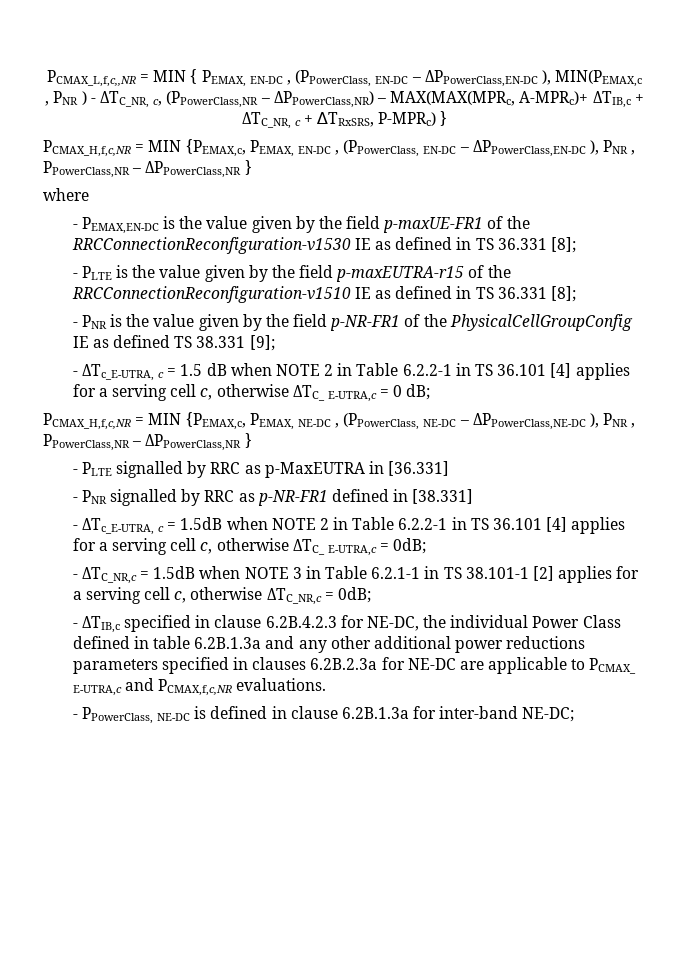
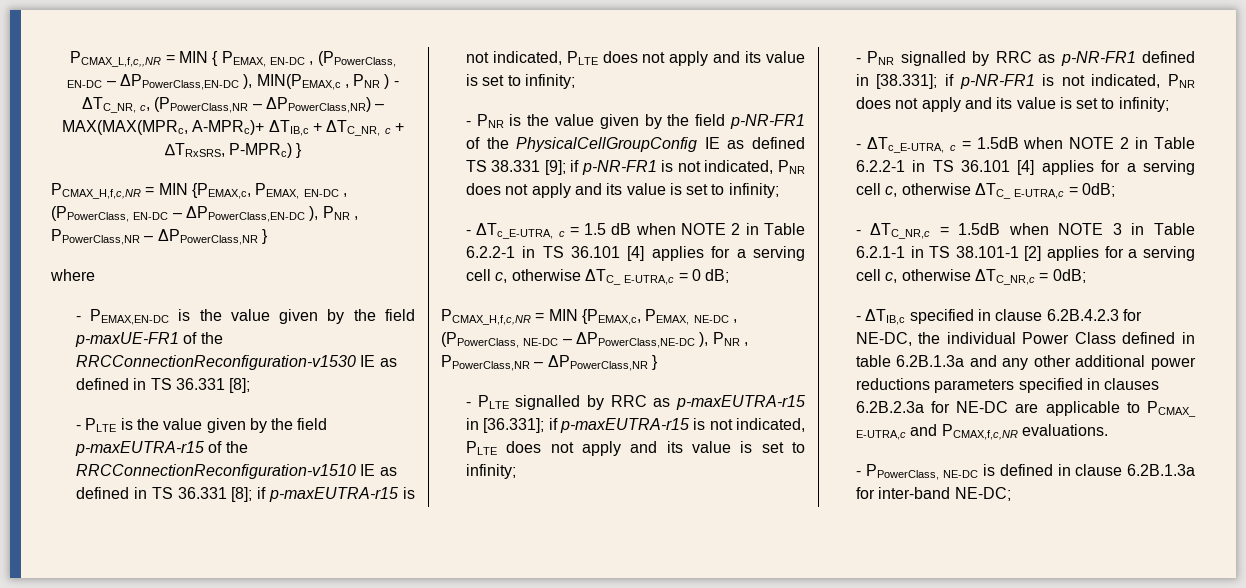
- - PLTE is the value given by the field p-maxEUTRA-r15 of the RRCConnectionReconfiguration-v1510 IE as defined in TS 36.331 [8];
+ - PLTE is the value given by the field p-maxEUTRA-r15 of the RRCConnectionReconfiguration-v1510 IE as defined in TS 36.331 [8]; if p-maxEUTRA-r15 is not indicated, PLTE does not apply and its value is set to infinity;
- - PNR is the value given by the field p-NR-FR1 of the PhysicalCellGroupConfig IE as defined TS 38.331 [9];
+ - PNR is the value given by the field p-NR-FR1 of the PhysicalCellGroupConfig IE as defined TS 38.331 [9]; if p-NR-FR1 is not indicated, PNR does not apply and its value is set to infinity;
- - PLTE signalled by RRC as p-MaxEUTRA in [36.331]
+ - PLTE signalled by RRC as p-maxEUTRA-r15 in [36.331]; if p-maxEUTRA-r15 is not indicated, PLTE does not apply and its value is set to infinity;
- - PNR signalled by RRC as p-NR-FR1 defined in [38.331]
+ - PNR signalled by RRC as p-NR-FR1 defined in [38.331]; if p-NR-FR1 is not indicated, PNR does not apply and its value is set to infinity;

